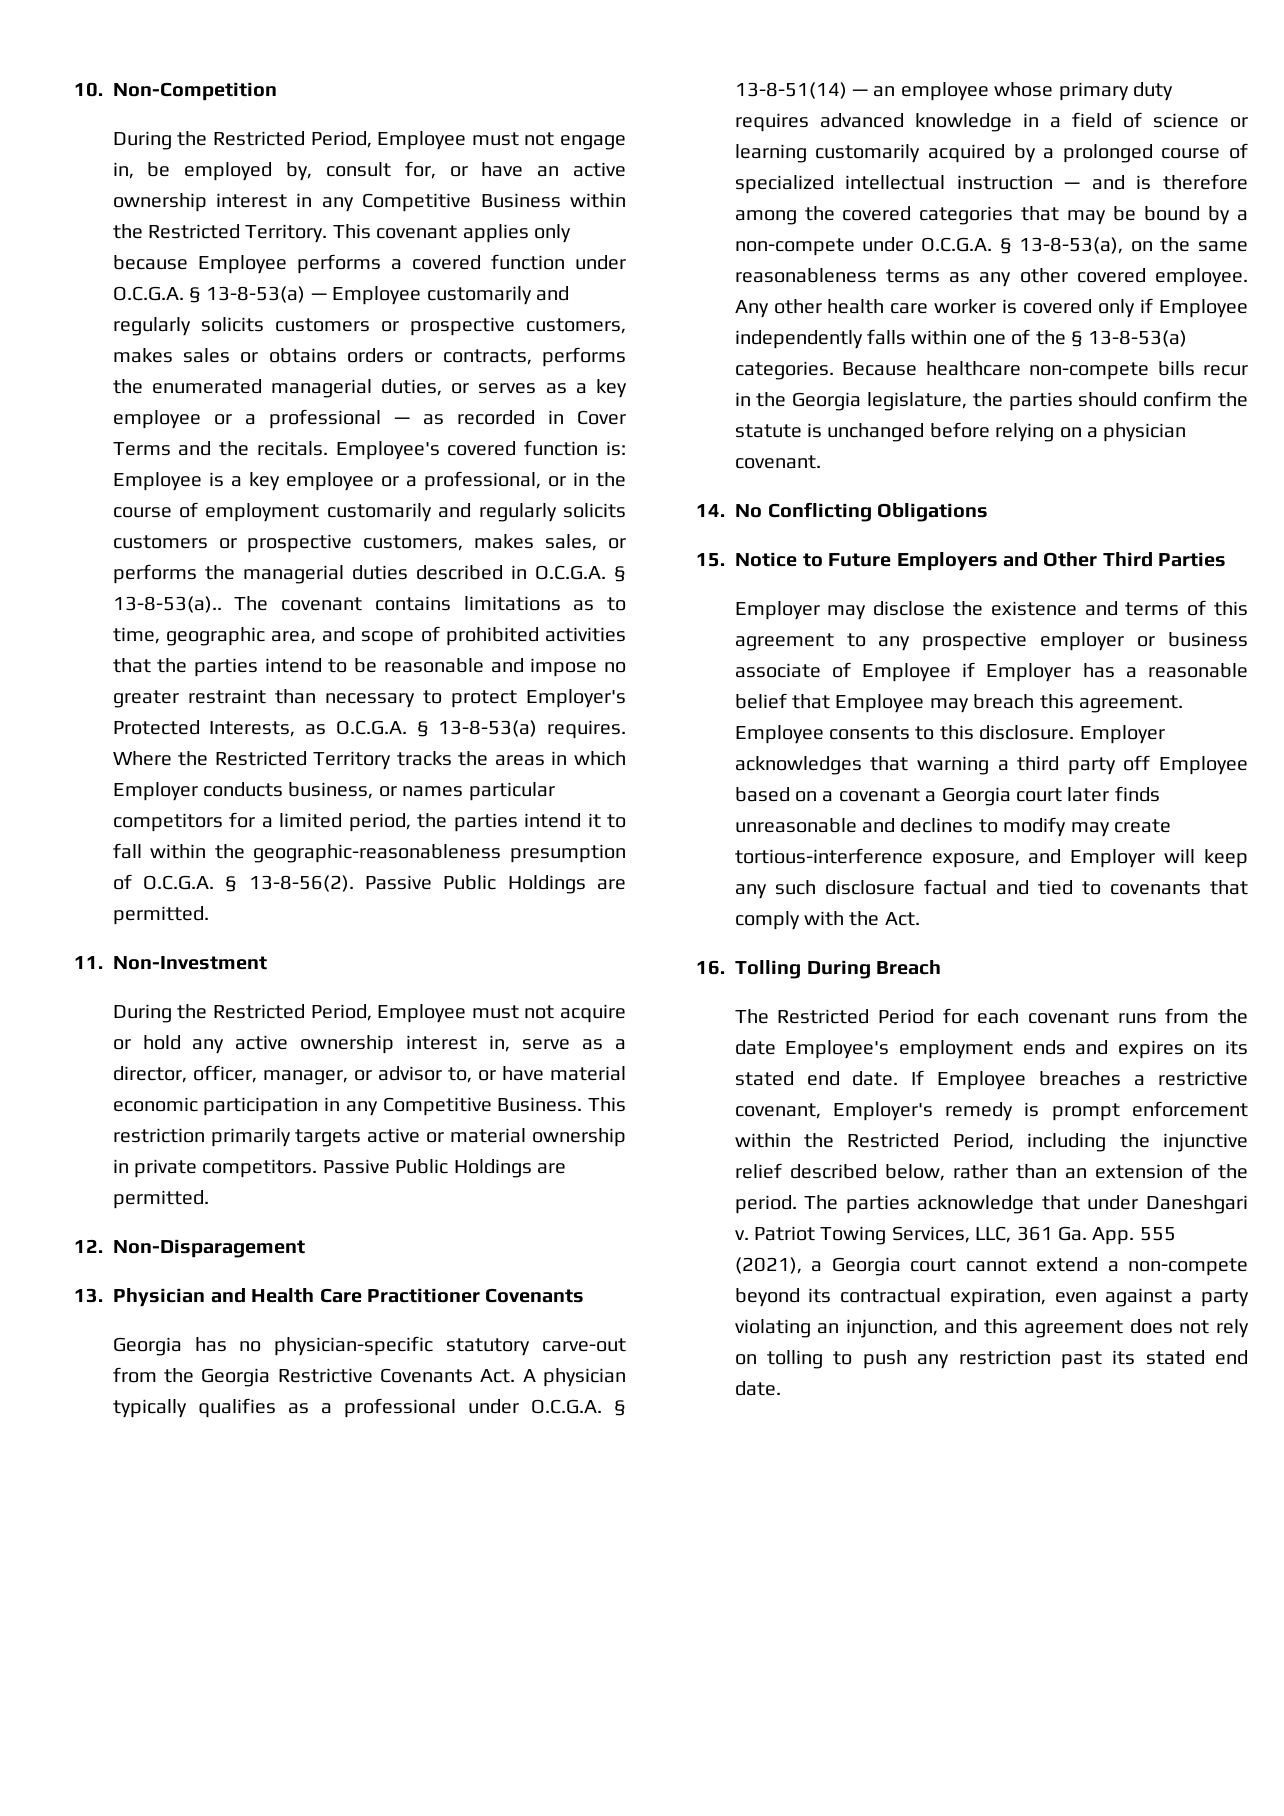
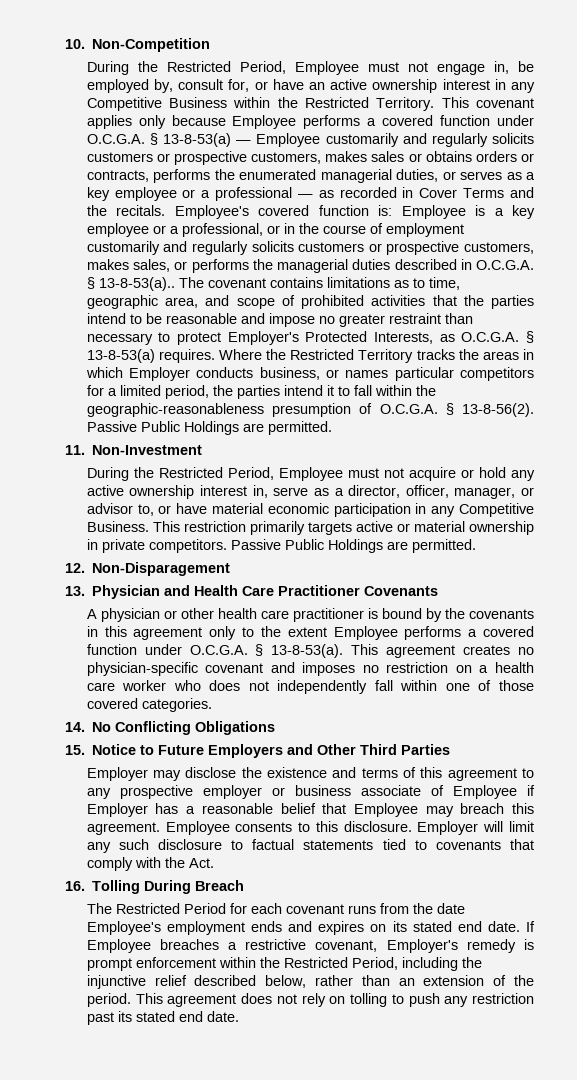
- Georgia has no physician-specific statutory carve-out from the Georgia Restrictive Covenants Act. A physician typically qualifies as a professional under O.C.G.A. § 13-8-51(14) — an employee whose primary duty requires advanced knowledge in a field of science or learning customarily acquired by a prolonged course of specialized intellectual instruction — and is therefore among the covered categories that may be bound by a non-compete under O.C.G.A. § 13-8-53(a), on the same reasonableness terms as any other covered employee. Any other health care worker is covered only if Employee independently falls within one of the § 13-8-53(a) categories. Because healthcare non-compete bills recur in the Georgia legislature, the parties should confirm the statute is unchanged before relying on a physician covenant.
+ A physician or other health care practitioner is bound by the covenants in this agreement only to the extent Employee performs a covered function under O.C.G.A. § 13-8-53(a). This agreement creates no physician-specific covenant and imposes no restriction on a health care worker who does not independently fall within one of those covered categories.
- Employer acknowledges that warning a third party off Employee based on a covenant a Georgia court later finds unreasonable and declines to modify may create tortious-interference exposure, and Employer will keep any such disclosure factual and tied to covenants that comply with the Act.
+ Employer will limit any such disclosure to factual statements tied to covenants that comply with the Act.
- The parties acknowledge that under Daneshgari v. Patriot Towing Services, LLC, 361 Ga. App. 555 (2021), a Georgia court cannot extend a non-compete beyond its contractual expiration, even against a party violating an injunction, and this agreement does not rely on tolling to push any restriction past its stated end date.
+ This agreement does not rely on tolling to push any restriction past its stated end date.

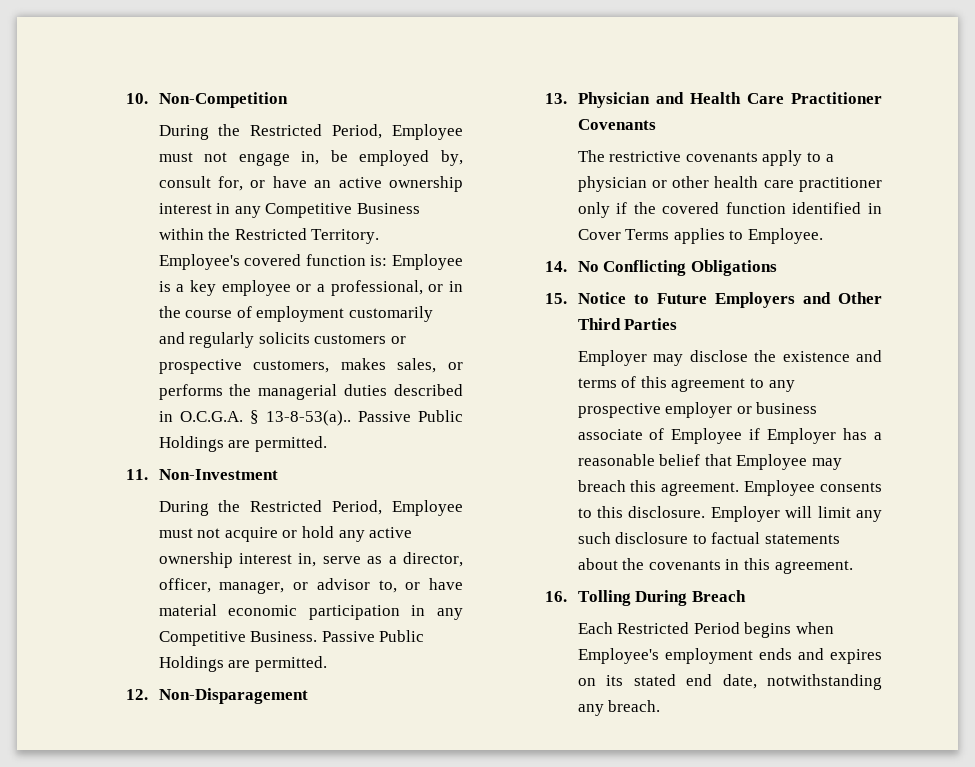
- This covenant applies only because Employee performs a covered function under O.C.G.A. § 13-8-53(a) — Employee customarily and regularly solicits customers or prospective customers, makes sales or obtains orders or contracts, performs the enumerated managerial duties, or serves as a key employee or a professional — as recorded in Cover Terms and the recitals.
- The covenant contains limitations as to time, geographic area, and scope of prohibited activities that the parties intend to be reasonable and impose no greater restraint than necessary to protect Employer's Protected Interests, as O.C.G.A. § 13-8-53(a) requires. Where the Restricted Territory tracks the areas in which Employer conducts business, or names particular competitors for a limited period, the parties intend it to fall within the geographic-reasonableness presumption of O.C.G.A. § 13-8-56(2).
- This restriction primarily targets active or material ownership in private competitors.
- A physician or other health care practitioner is bound by the covenants in this agreement only to the extent Employee performs a covered function under O.C.G.A. § 13-8-53(a). This agreement creates no physician-specific covenant and imposes no restriction on a health care worker who does not independently fall within one of those covered categories.
+ The restrictive covenants apply to a physician or other health care practitioner only if the covered function identified in Cover Terms applies to Employee.
- Employer will limit any such disclosure to factual statements tied to covenants that comply with the Act.
+ Employer will limit any such disclosure to factual statements about the covenants in this agreement.
- The Restricted Period for each covenant runs from the date Employee's employment ends and expires on its stated end date. If Employee breaches a restrictive covenant, Employer's remedy is prompt enforcement within the Restricted Period, including the injunctive relief described below, rather than an extension of the period. This agreement does not rely on tolling to push any restriction past its stated end date.
+ Each Restricted Period begins when Employee's employment ends and expires on its stated end date, notwithstanding any breach.

